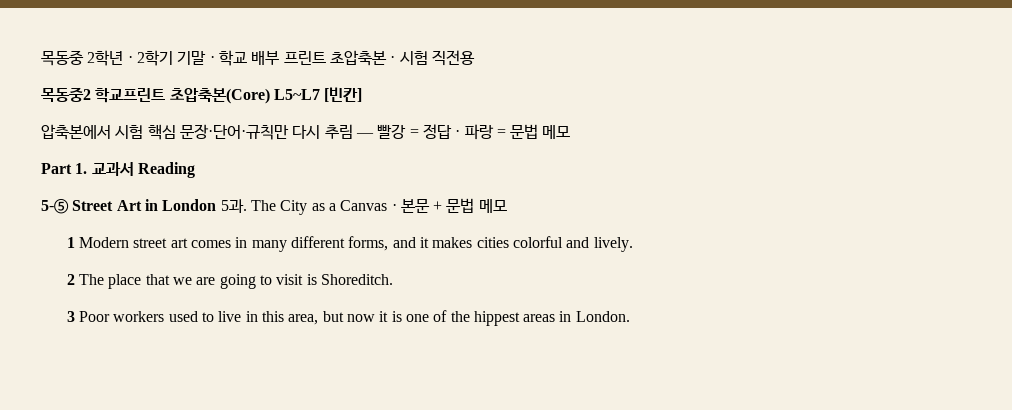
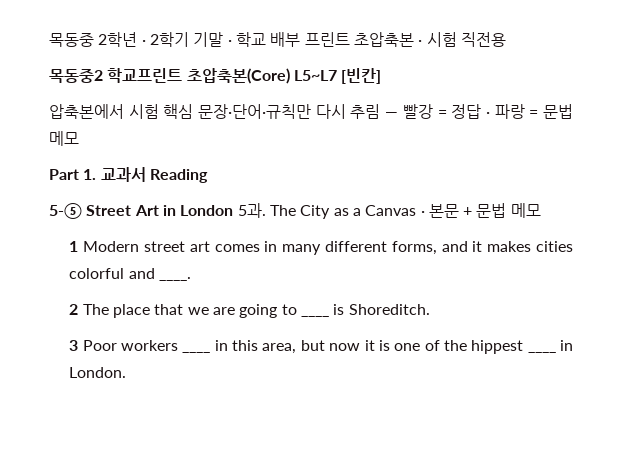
- 1 Modern street art comes in many different forms, and it makes cities colorful and lively.
+ 1 Modern street art comes in many different forms, and it makes cities colorful and ____.
- 2 The place that we are going to visit is Shoreditch.
+ 2 The place that we are going to ____ is Shoreditch.
- 3 Poor workers used to live in this area, but now it is one of the hippest areas in London.
+ 3 Poor workers ____ in this area, but now it is one of the hippest ____ in London.

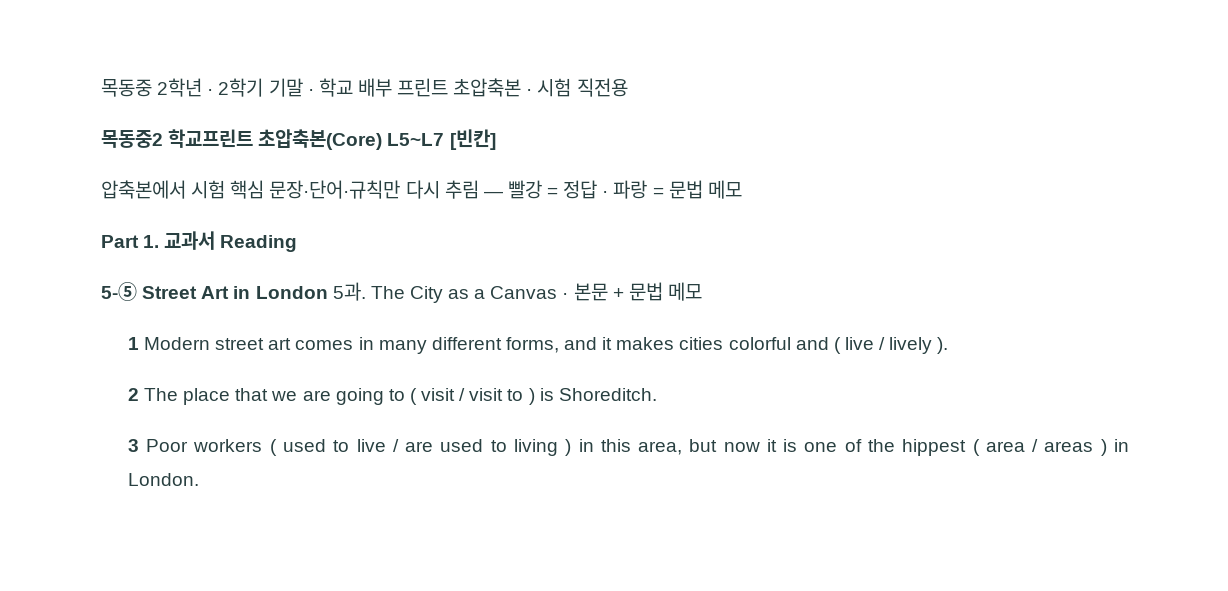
- 1 Modern street art comes in many different forms, and it makes cities colorful and ____.
+ 1 Modern street art comes in many different forms, and it makes cities colorful and ( live / lively ).
- 2 The place that we are going to ____ is Shoreditch.
+ 2 The place that we are going to ( visit / visit to ) is Shoreditch.
- 3 Poor workers ____ in this area, but now it is one of the hippest ____ in London.
+ 3 Poor workers ( used to live / are used to living ) in this area, but now it is one of the hippest ( area / areas ) in London.

